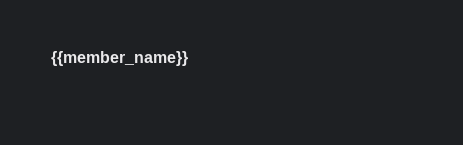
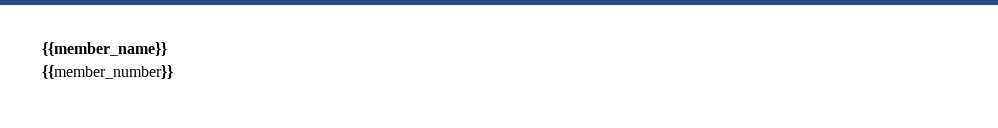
+ {{member_number}}

